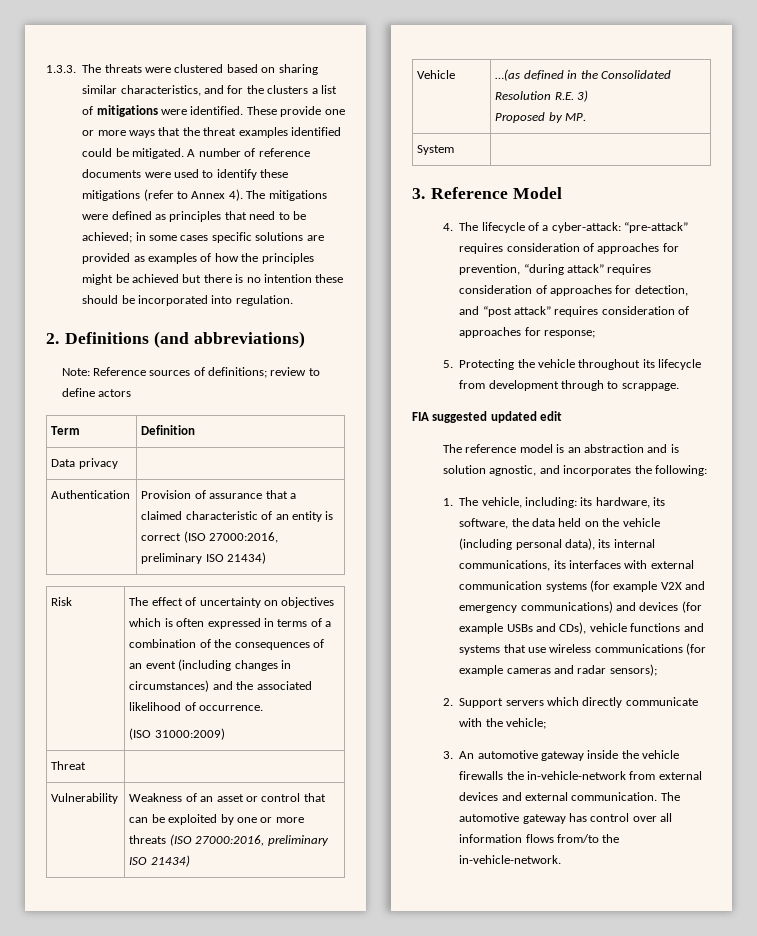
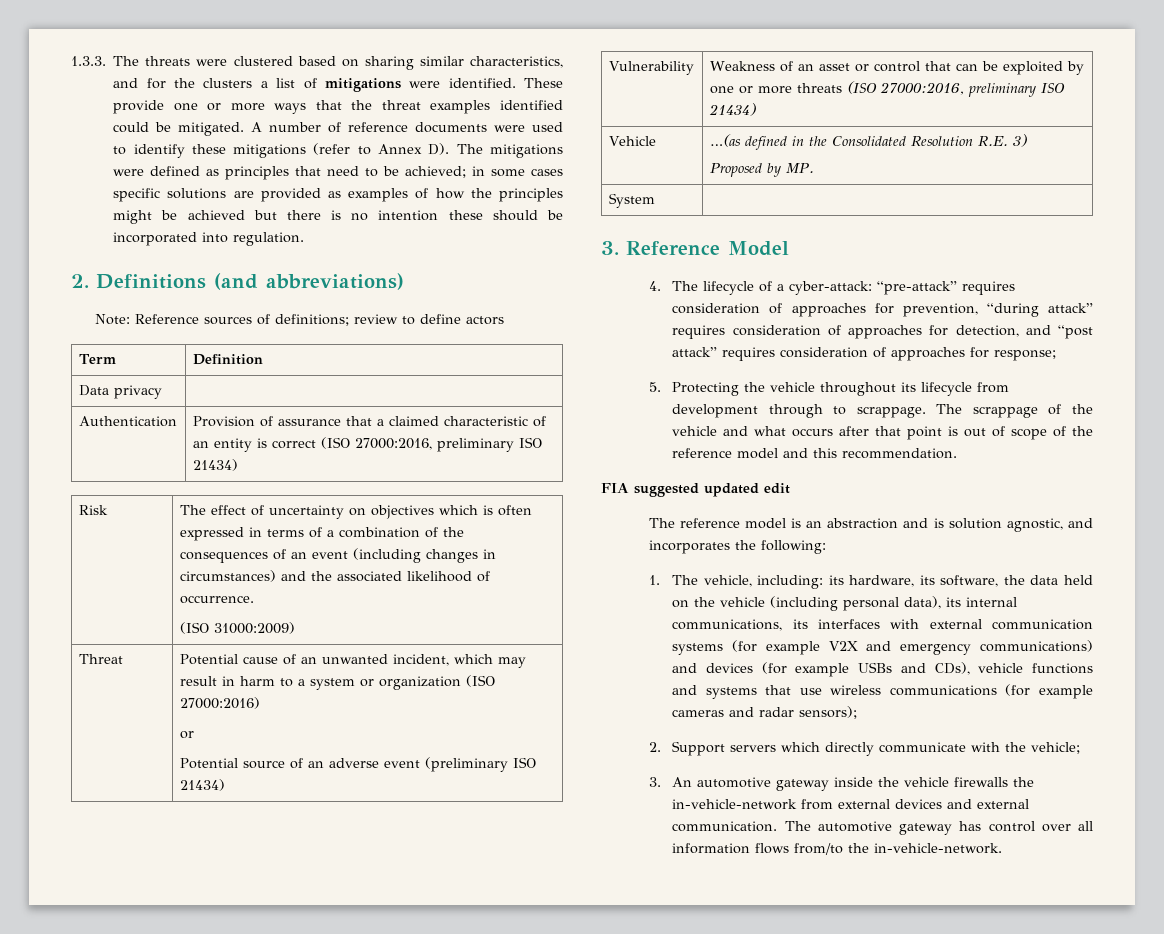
- A number of reference documents were used to identify these mitigations (refer to Annex 4). The mitigations were defined as principles that need to be achieved; in some cases specific solutions are provided as examples of how the principles might be achieved but there is no intention these should be incorporated into regulation.
+ A number of reference documents were used to identify these mitigations (refer to Annex D). The mitigations were defined as principles that need to be achieved; in some cases specific solutions are provided as examples of how the principles might be achieved but there is no intention these should be incorporated into regulation.
- Threat |
+ Threat | Potential cause of an unwanted incident, which may result in harm to a system or organization (ISO 27000:2016)
+ or
+ Potential source of an adverse event (preliminary ISO 21434)
+ The scrappage of the vehicle and what occurs after that point is out of scope of the reference model and this recommendation.

